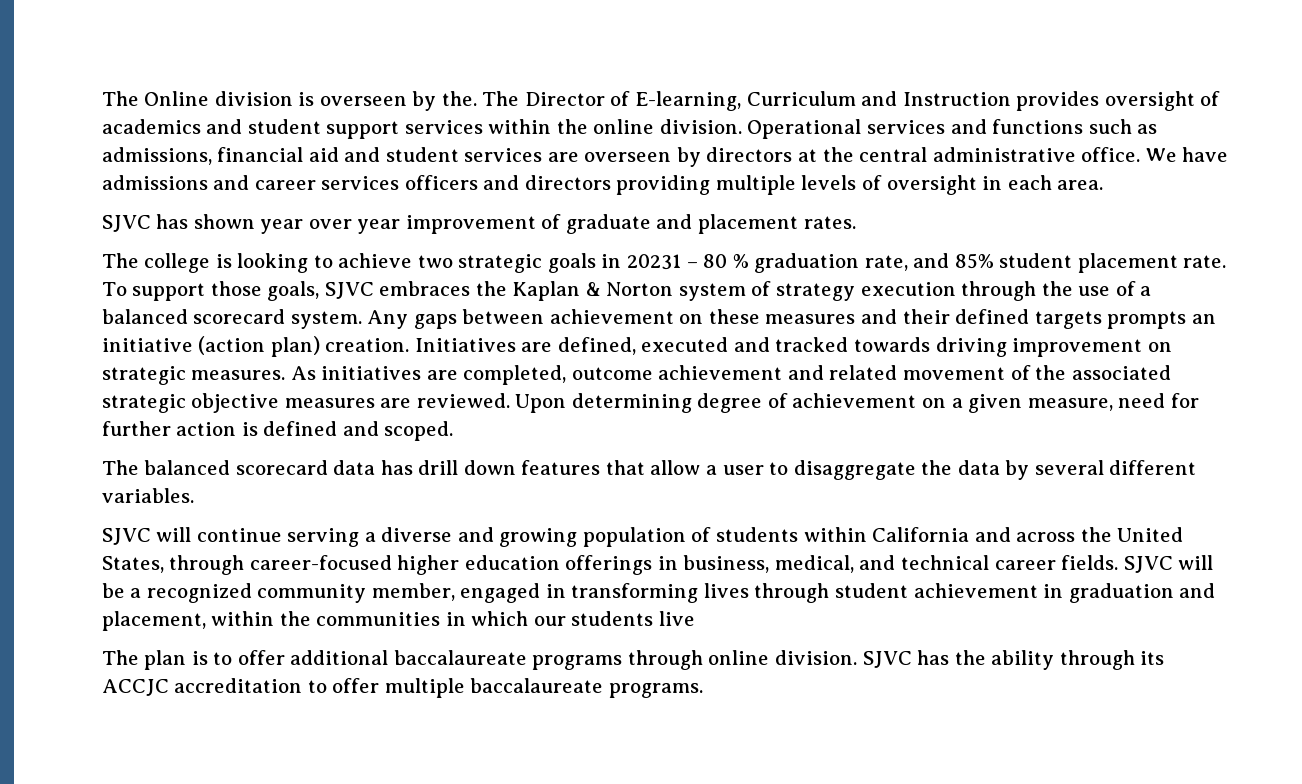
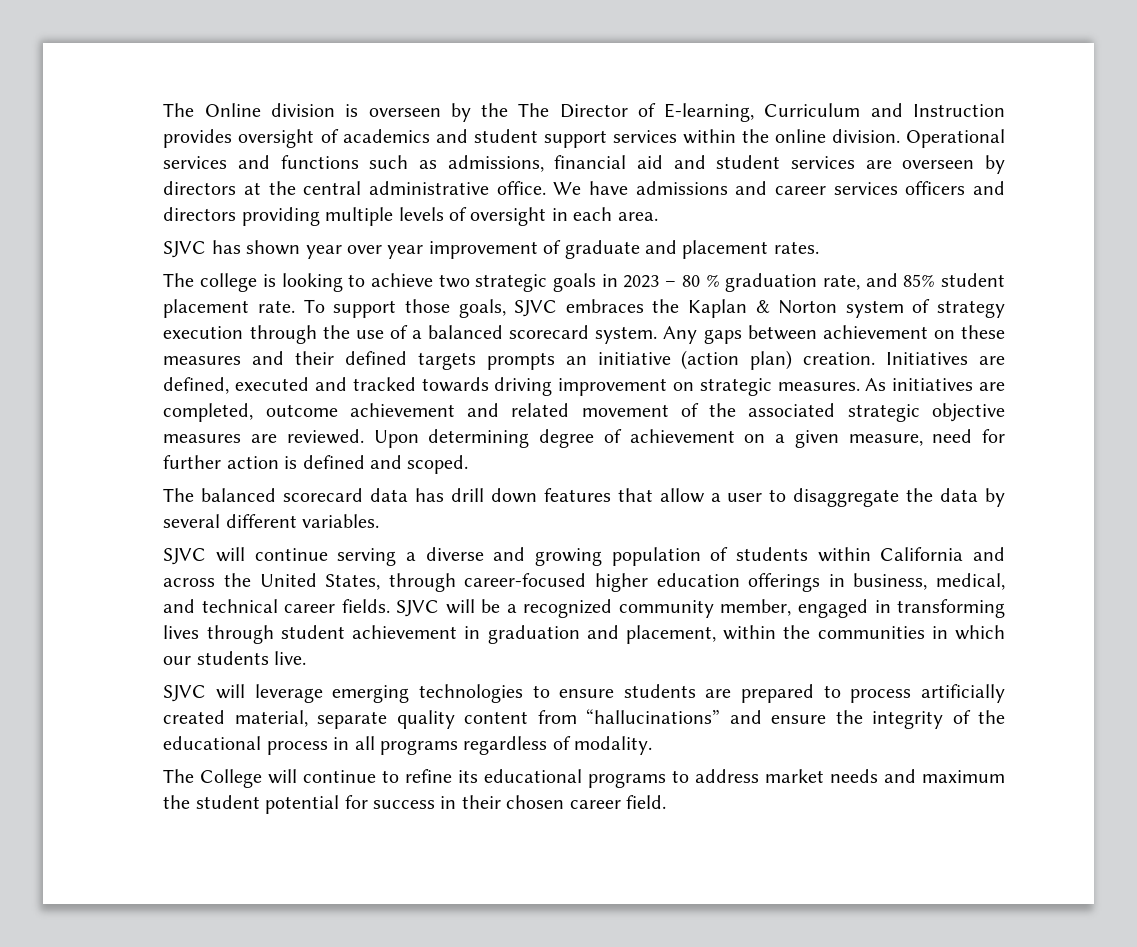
- The Online division is overseen by the. The Director of E-learning, Curriculum and Instruction provides oversight of academics and student support services within the online division.
+ The Online division is overseen by the The Director of E-learning, Curriculum and Instruction provides oversight of academics and student support services within the online division.
- The college is looking to achieve two strategic goals in 20231 – 80 % graduation rate, and 85% student placement rate.
+ The college is looking to achieve two strategic goals in 2023 – 80 % graduation rate, and 85% student placement rate.
- SJVC will be a recognized community member, engaged in transforming lives through student achievement in graduation and placement, within the communities in which our students live
- The plan is to offer additional baccalaureate programs through online division. SJVC has the ability through its ACCJC accreditation to offer multiple baccalaureate programs.
+ SJVC will be a recognized community member, engaged in transforming lives through student achievement in graduation and placement, within the communities in which our students live.
+ SJVC will leverage emerging technologies to ensure students are prepared to process artificially created material, separate quality content from “hallucinations” and ensure the integrity of the educational process in all programs regardless of modality.
+ The College will continue to refine its educational programs to address market needs and maximum the student potential for success in their chosen career field.

